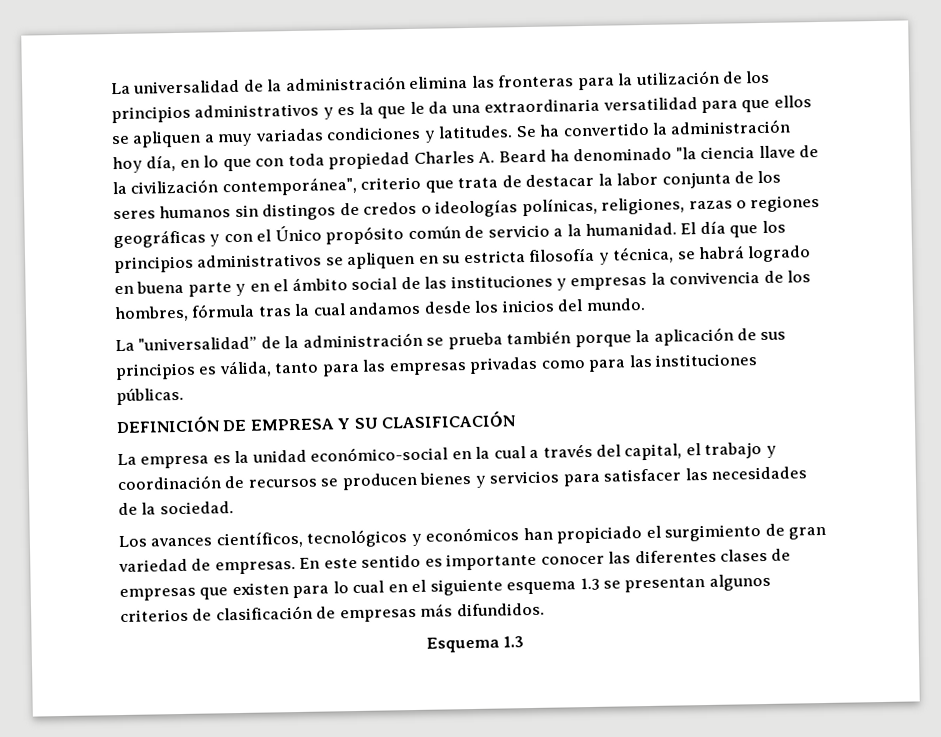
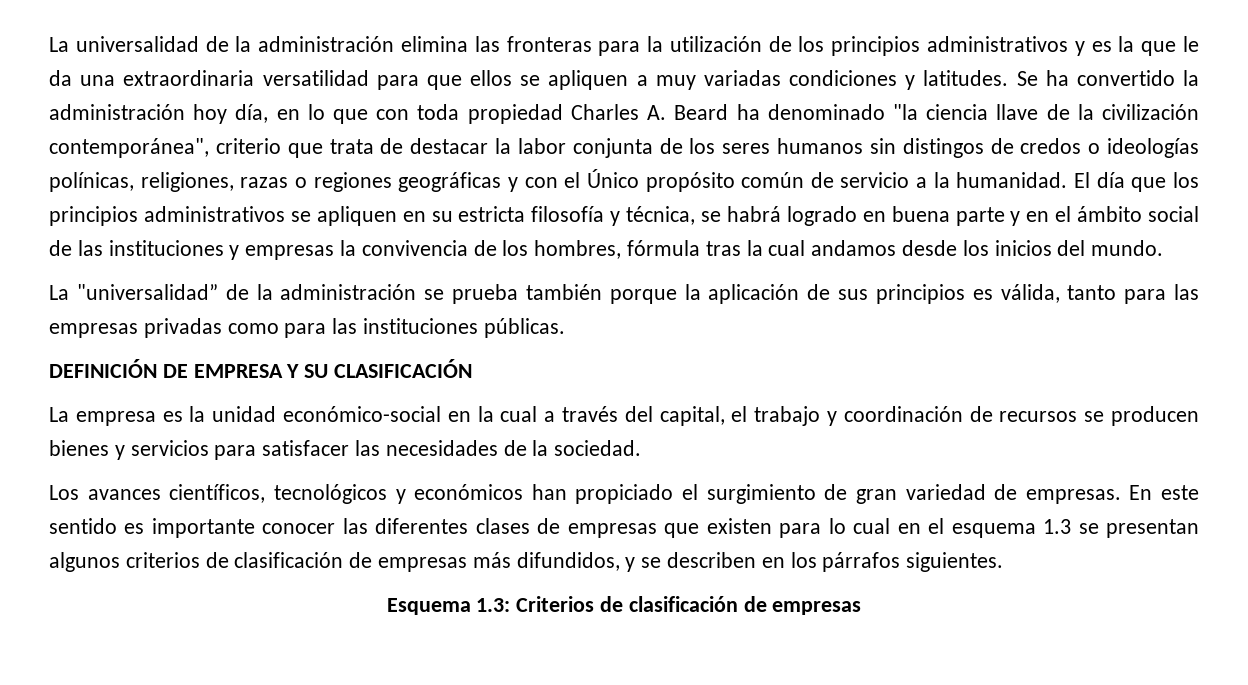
- En este sentido es importante conocer las diferentes clases de empresas que existen para lo cual en el siguiente esquema 1.3 se presentan algunos criterios de clasificación de empresas más difundidos.
- Esquema 1.3
+ En este sentido es importante conocer las diferentes clases de empresas que existen para lo cual en el esquema 1.3 se presentan algunos criterios de clasificación de empresas más difundidos, y se describen en los párrafos siguientes.
+ Esquema 1.3: Criterios de clasificación de empresas

